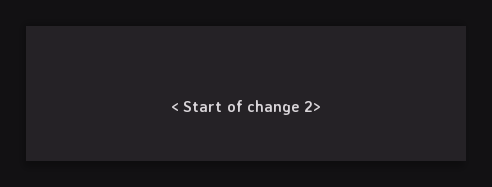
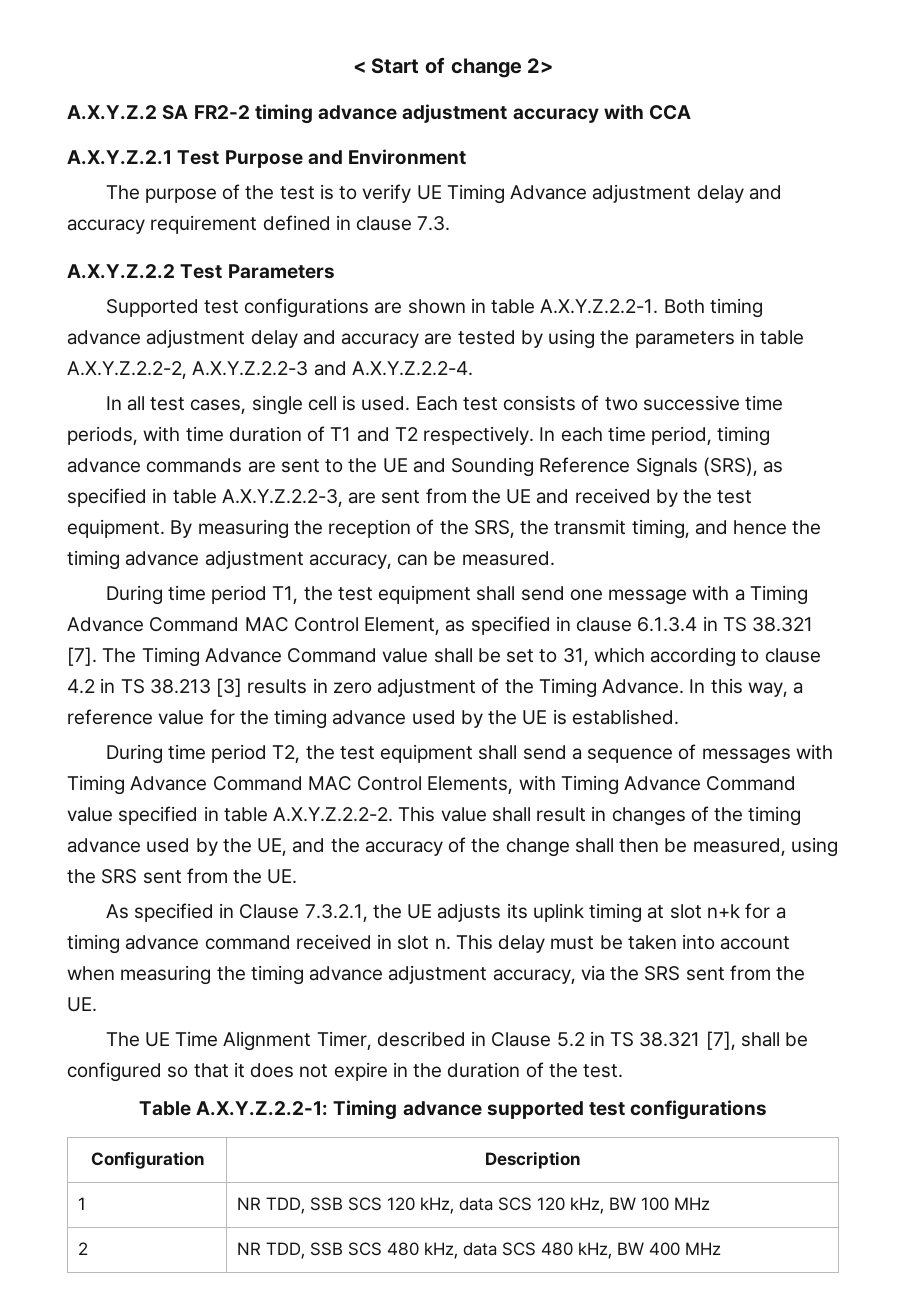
+ A.X.Y.Z.2 SA FR2-2 timing advance adjustment accuracy with CCA
+ A.X.Y.Z.2.1 Test Purpose and Environment
+ The purpose of the test is to verify UE Timing Advance adjustment delay and accuracy requirement defined in clause 7.3.
+ A.X.Y.Z.2.2 Test Parameters
+ Supported test configurations are shown in table A.X.Y.Z.2.2-1. Both timing advance adjustment delay and accuracy are tested by using the parameters in table A.X.Y.Z.2.2-2, A.X.Y.Z.2.2-3 and A.X.Y.Z.2.2-4.
+ In all test cases, single cell is used. Each test consists of two successive time periods, with time duration of T1 and T2 respectively. In each time period, timing advance commands are sent to the UE and Sounding Reference Signals (SRS), as specified in table A.X.Y.Z.2.2-3, are sent from the UE and received by the test equipment. By measuring the reception of the SRS, the transmit timing, and hence the timing advance adjustment accuracy, can be measured.
+ During time period T1, the test equipment shall send one message with a Timing Advance Command MAC Control Element, as specified in clause 6.1.3.4 in TS 38.321 [7]. The Timing Advance Command value shall be set to 31, which according to clause 4.2 in TS 38.213 [3] results in zero adjustment of the Timing Advance. In this way, a reference value for the timing advance used by the UE is established.
+ During time period T2, the test equipment shall send a sequence of messages with Timing Advance Command MAC Control Elements, with Timing Advance Command value specified in table A.X.Y.Z.2.2-2. This value shall result in changes of the timing advance used by the UE, and the accuracy of the change shall then be measured, using the SRS sent from the UE.
+ As specified in Clause 7.3.2.1, the UE adjusts its uplink timing at slot n+k for a timing advance command received in slot n. This delay must be taken into account when measuring the timing advance adjustment accuracy, via the SRS sent from the UE.
+ The UE Time Alignment Timer, described in Clause 5.2 in TS 38.321 [7], shall be configured so that it does not expire in the duration of the test.
+ Table A.X.Y.Z.2.2-1: Timing advance supported test configurations
+ Configuration | Description
+ 1 | NR TDD, SSB SCS 120 kHz, data SCS 120 kHz, BW 100 MHz
+ 2 | NR TDD, SSB SCS 480 kHz, data SCS 480 kHz, BW 400 MHz

